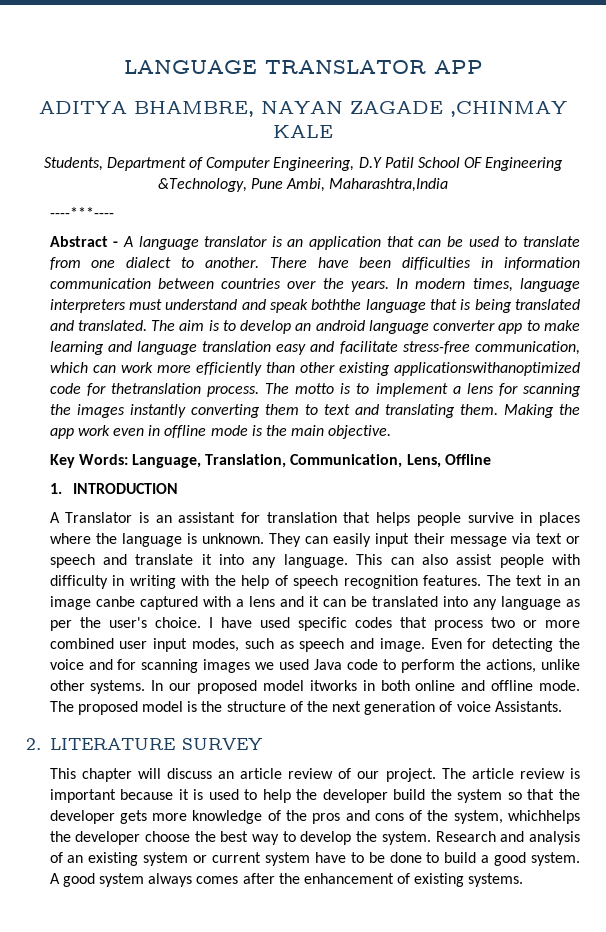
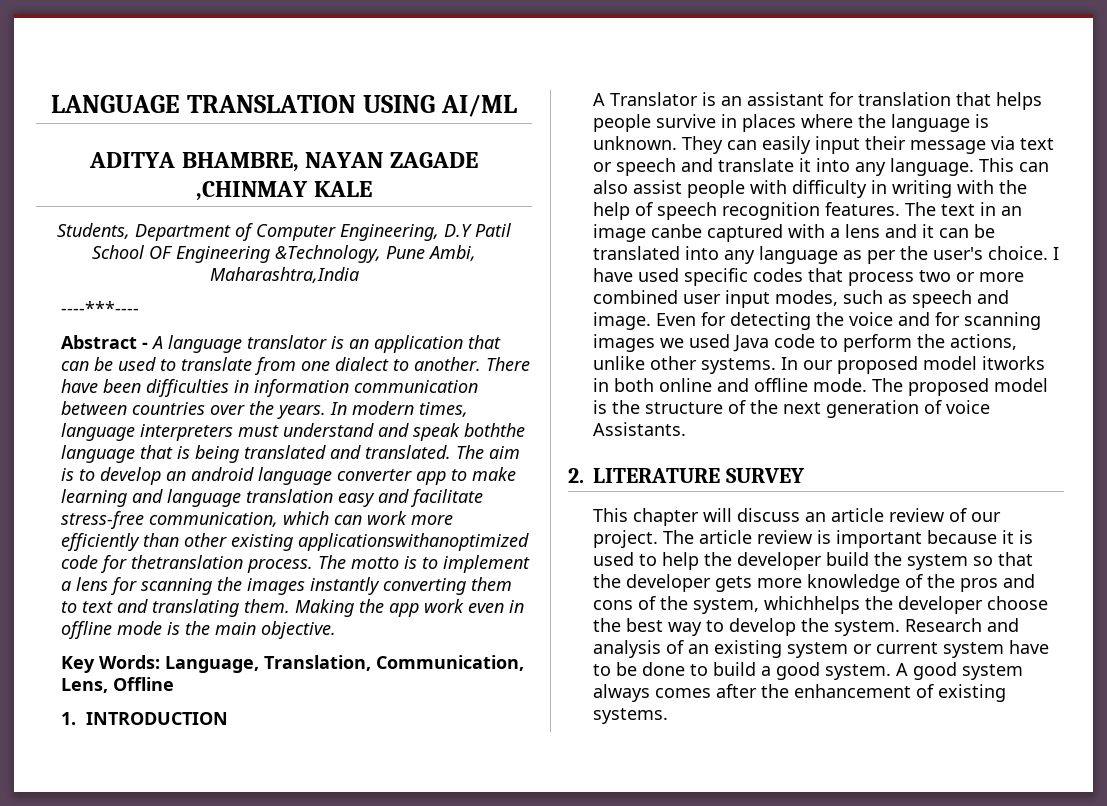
- LANGUAGE TRANSLATOR APP
+ LANGUAGE TRANSLATION USING AI/ML

